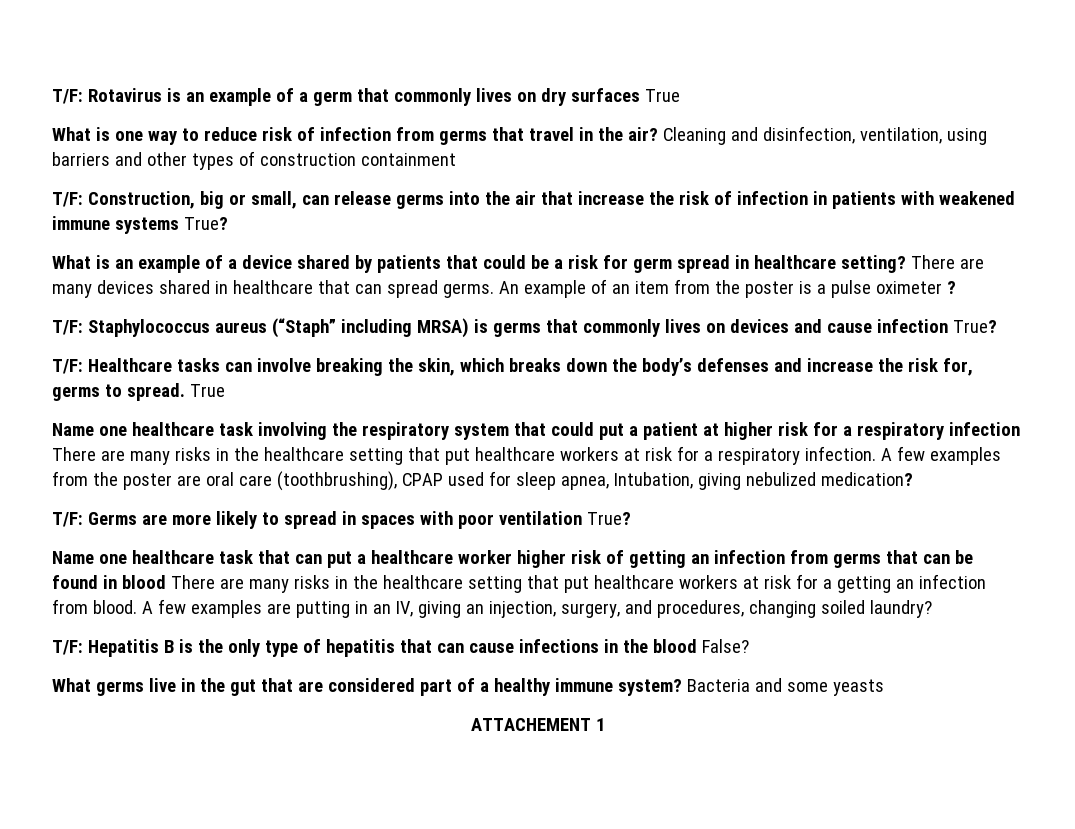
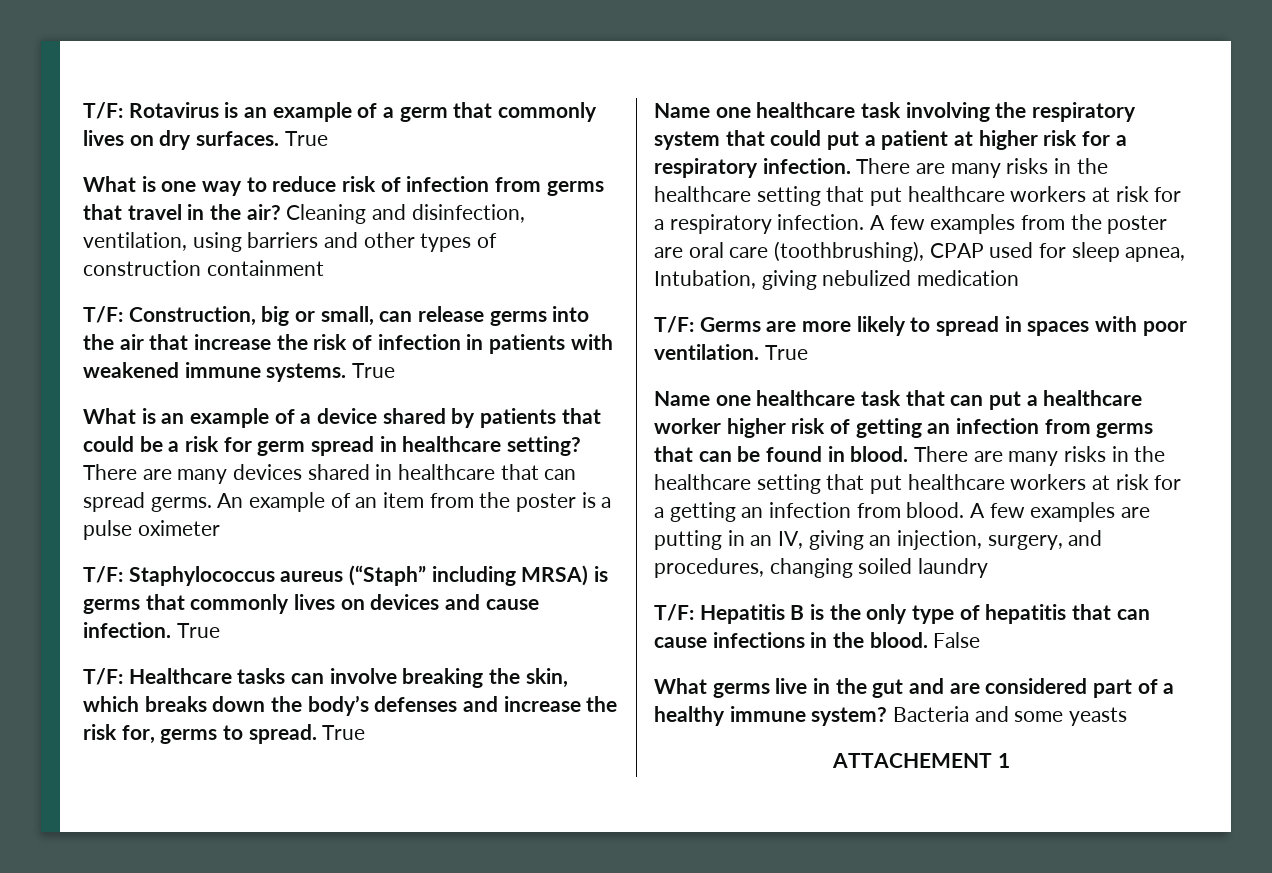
- T/F: Rotavirus is an example of a germ that commonly lives on dry surfaces True
+ T/F: Rotavirus is an example of a germ that commonly lives on dry surfaces. True
- T/F: Construction, big or small, can release germs into the air that increase the risk of infection in patients with weakened immune systems True?
+ T/F: Construction, big or small, can release germs into the air that increase the risk of infection in patients with weakened immune systems. True
- An example of an item from the poster is a pulse oximeter ?
+ An example of an item from the poster is a pulse oximeter
- T/F: Staphylococcus aureus (“Staph” including MRSA) is germs that commonly lives on devices and cause infection True?
+ T/F: Staphylococcus aureus (“Staph” including MRSA) is germs that commonly lives on devices and cause infection. True
- Name one healthcare task involving the respiratory system that could put a patient at higher risk for a respiratory infection There are many risks in the healthcare setting that put healthcare workers at risk for a respiratory infection.
+ Name one healthcare task involving the respiratory system that could put a patient at higher risk for a respiratory infection. There are many risks in the healthcare setting that put healthcare workers at risk for a respiratory infection.
- A few examples from the poster are oral care (toothbrushing), CPAP used for sleep apnea, Intubation, giving nebulized medication?
+ A few examples from the poster are oral care (toothbrushing), CPAP used for sleep apnea, Intubation, giving nebulized medication
- T/F: Germs are more likely to spread in spaces with poor ventilation True?
+ T/F: Germs are more likely to spread in spaces with poor ventilation. True
- Name one healthcare task that can put a healthcare worker higher risk of getting an infection from germs that can be found in blood There are many risks in the healthcare setting that put healthcare workers at risk for a getting an infection from blood.
+ Name one healthcare task that can put a healthcare worker higher risk of getting an infection from germs that can be found in blood. There are many risks in the healthcare setting that put healthcare workers at risk for a getting an infection from blood.
- A few examples are putting in an IV, giving an injection, surgery, and procedures, changing soiled laundry?
+ A few examples are putting in an IV, giving an injection, surgery, and procedures, changing soiled laundry
- T/F: Hepatitis B is the only type of hepatitis that can cause infections in the blood False?
+ T/F: Hepatitis B is the only type of hepatitis that can cause infections in the blood. False
- What germs live in the gut that are considered part of a healthy immune system?
+ What germs live in the gut and are considered part of a healthy immune system?

